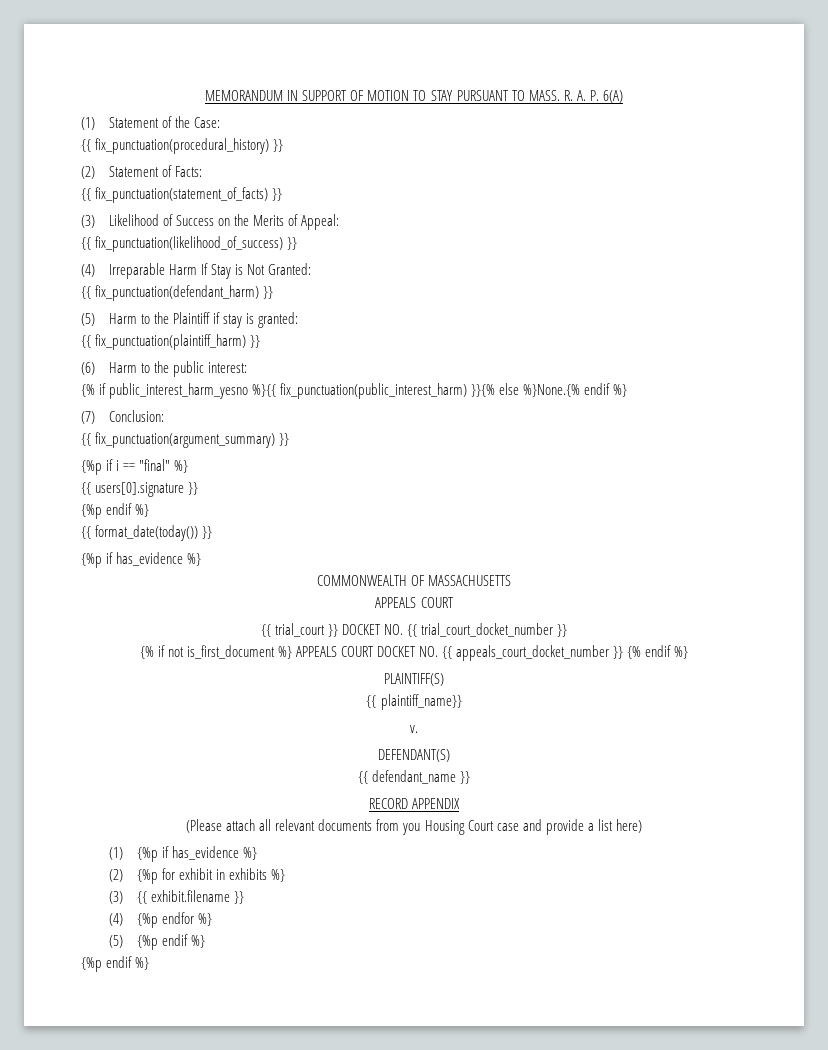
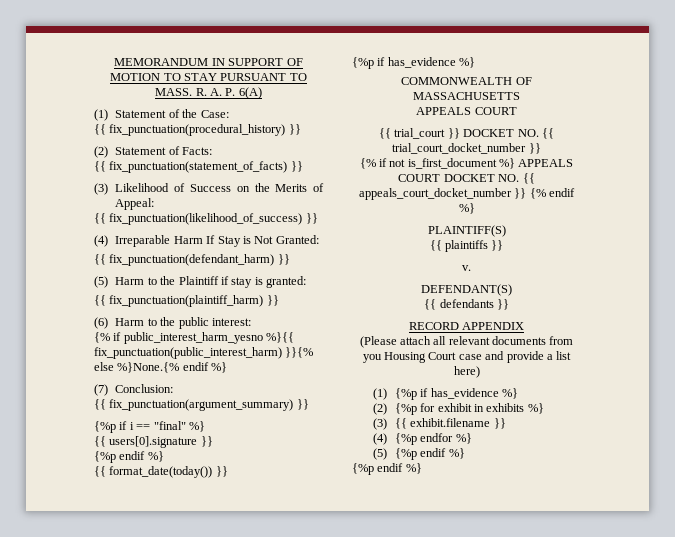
- {{ plaintiff_name}}
+ {{ plaintiffs }}
- {{ defendant_name }}
+ {{ defendants }}

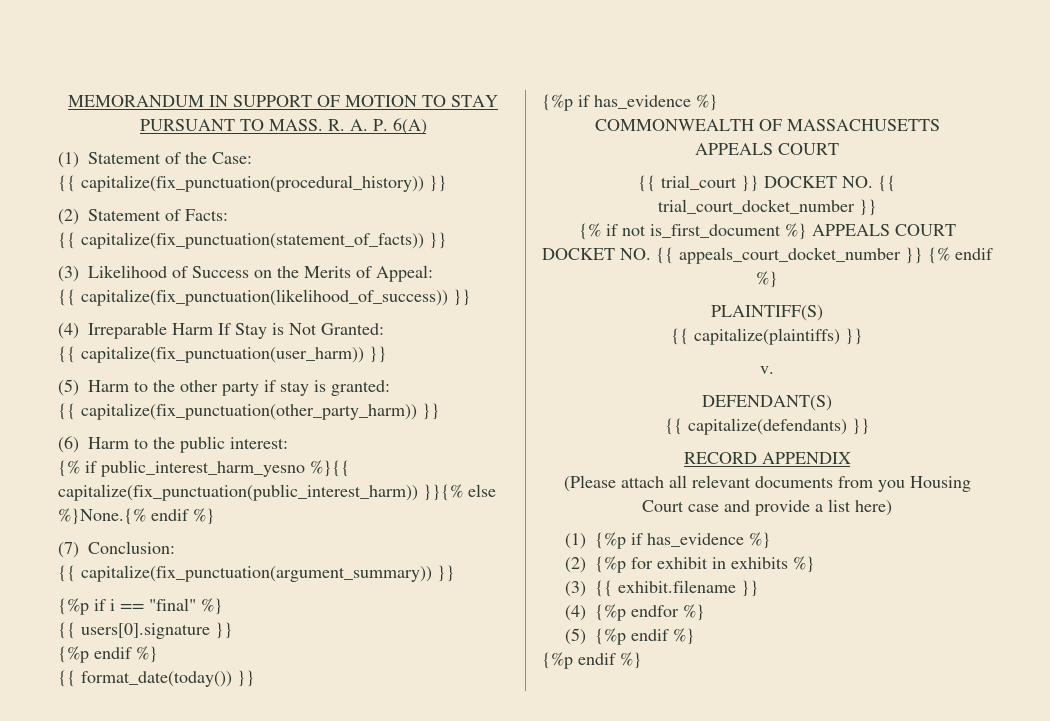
- {{ fix_punctuation(procedural_history) }}
+ {{ capitalize(fix_punctuation(procedural_history)) }}
- {{ fix_punctuation(statement_of_facts) }}
+ {{ capitalize(fix_punctuation(statement_of_facts)) }}
- {{ fix_punctuation(likelihood_of_success) }}
+ {{ capitalize(fix_punctuation(likelihood_of_success)) }}
- {{ fix_punctuation(defendant_harm) }}
+ {{ capitalize(fix_punctuation(user_harm)) }}
- (5) Harm to the Plaintiff if stay is granted:
+ (5) Harm to the other party if stay is granted:
- {{ fix_punctuation(plaintiff_harm) }}
+ {{ capitalize(fix_punctuation(other_party_harm)) }}
- {% if public_interest_harm_yesno %}{{ fix_punctuation(public_interest_harm) }}{% else %}None.{% endif %}
+ {% if public_interest_harm_yesno %}{{ capitalize(fix_punctuation(public_interest_harm)) }}{% else %}None.{% endif %}
- {{ fix_punctuation(argument_summary) }}
+ {{ capitalize(fix_punctuation(argument_summary)) }}
- {{ plaintiffs }}
+ {{ capitalize(plaintiffs) }}
- {{ defendants }}
+ {{ capitalize(defendants) }}

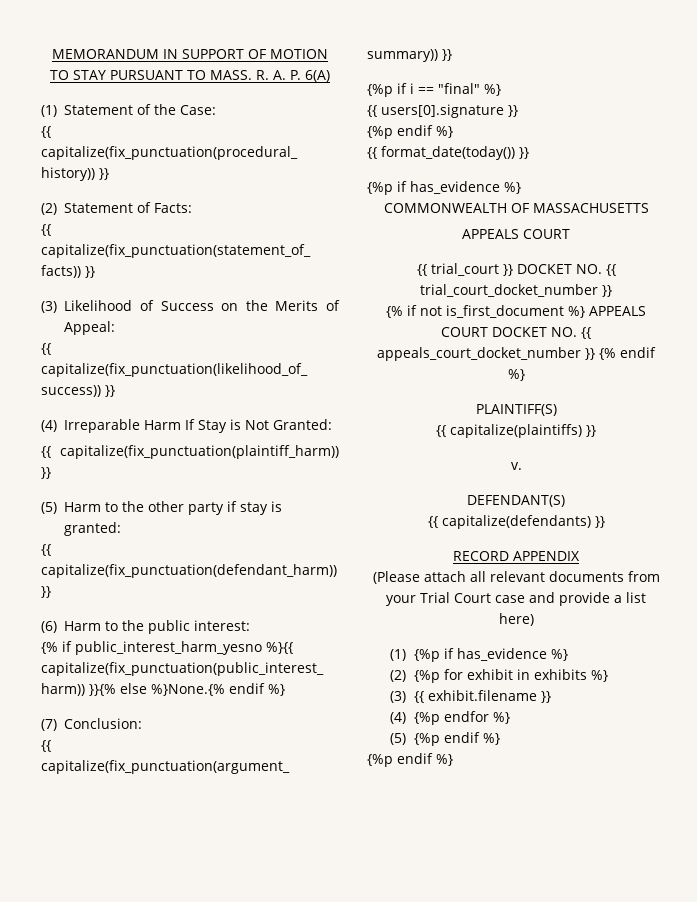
- {{ capitalize(fix_punctuation(user_harm)) }}
+ {{ capitalize(fix_punctuation(plaintiff_harm)) }}
- {{ capitalize(fix_punctuation(other_party_harm)) }}
+ {{ capitalize(fix_punctuation(defendant_harm)) }}
- (Please attach all relevant documents from you Housing Court case and provide a list here)
+ (Please attach all relevant documents from your Trial Court case and provide a list here)

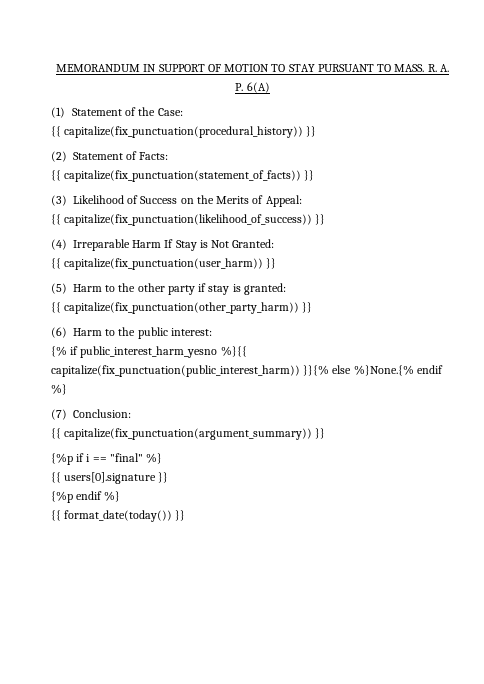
- {{ capitalize(fix_punctuation(plaintiff_harm)) }}
+ {{ capitalize(fix_punctuation(user_harm)) }}
- {{ capitalize(fix_punctuation(defendant_harm)) }}
+ {{ capitalize(fix_punctuation(other_party_harm)) }}
  {{ format_date(today()) }}
- {%p if has_evidence %}
- COMMONWEALTH OF MASSACHUSETTS
- APPEALS COURT
- {{ trial_court }} DOCKET NO. {{ trial_court_docket_number }}
- {% if not is_first_document %} APPEALS COURT DOCKET NO. {{ appeals_court_docket_number }} {% endif %}
- PLAINTIFF(S)
- {{ capitalize(plaintiffs) }}
- v.
- DEFENDANT(S)
- {{ capitalize(defendants) }}
- RECORD APPENDIX
- (Please attach all relevant documents from your Trial Court case and provide a list here)
- (1) {%p if has_evidence %}
- (2) {%p for exhibit in exhibits %}
- (3) {{ exhibit.filename }}
- (4) {%p endfor %}
- (5) {%p endif %}
- {%p endif %}

